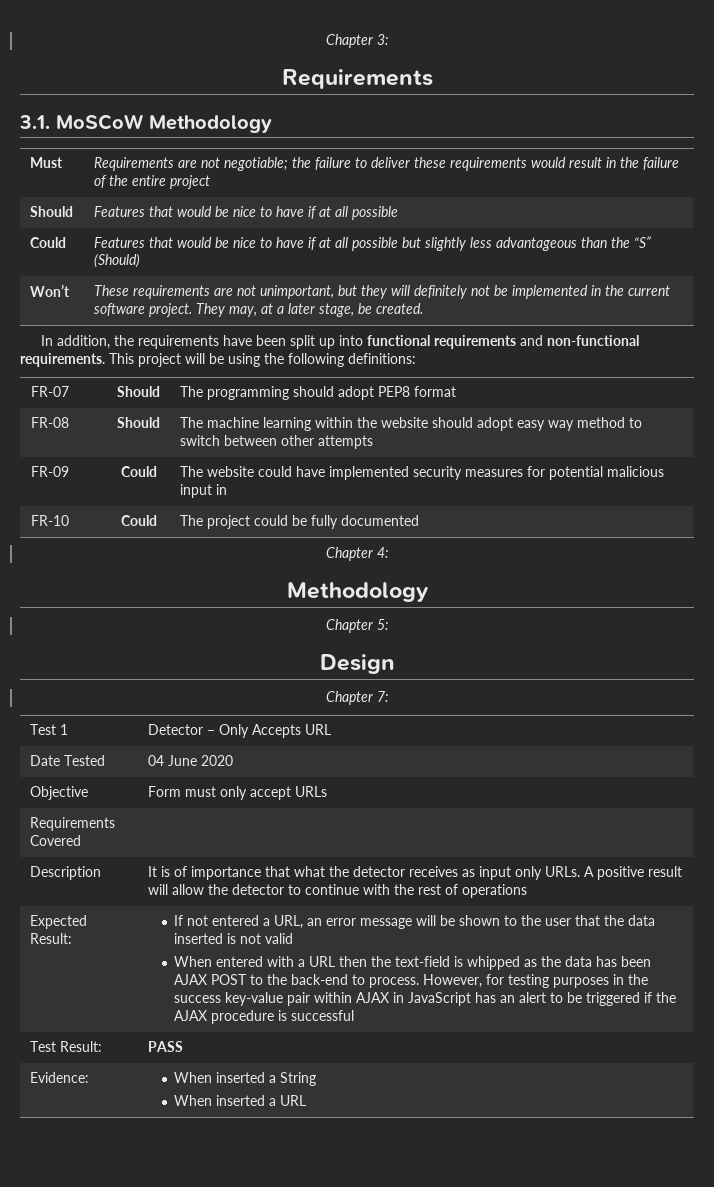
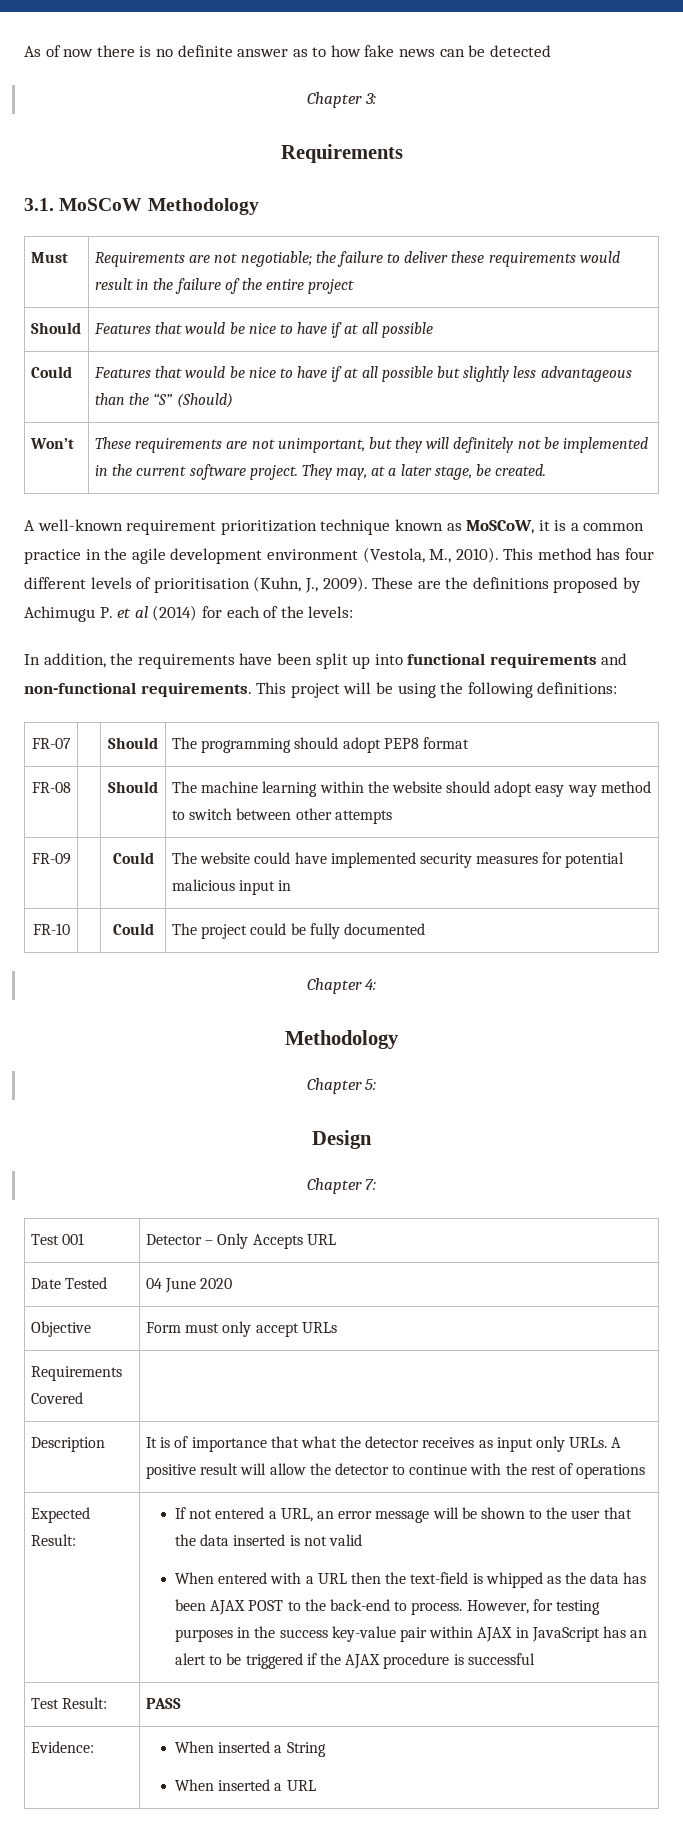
+ As of now there is no definite answer as to how fake news can be detected
+ A well-known requirement prioritization technique known as MoSCoW, it is a common practice in the agile development environment (Vestola, M., 2010). This method has four different levels of prioritisation (Kuhn, J., 2009). These are the definitions proposed by Achimugu P. et al (2014) for each of the levels:
- Test 1 | Detector – Only Accepts URL
+ Test 001 | Detector – Only Accepts URL

